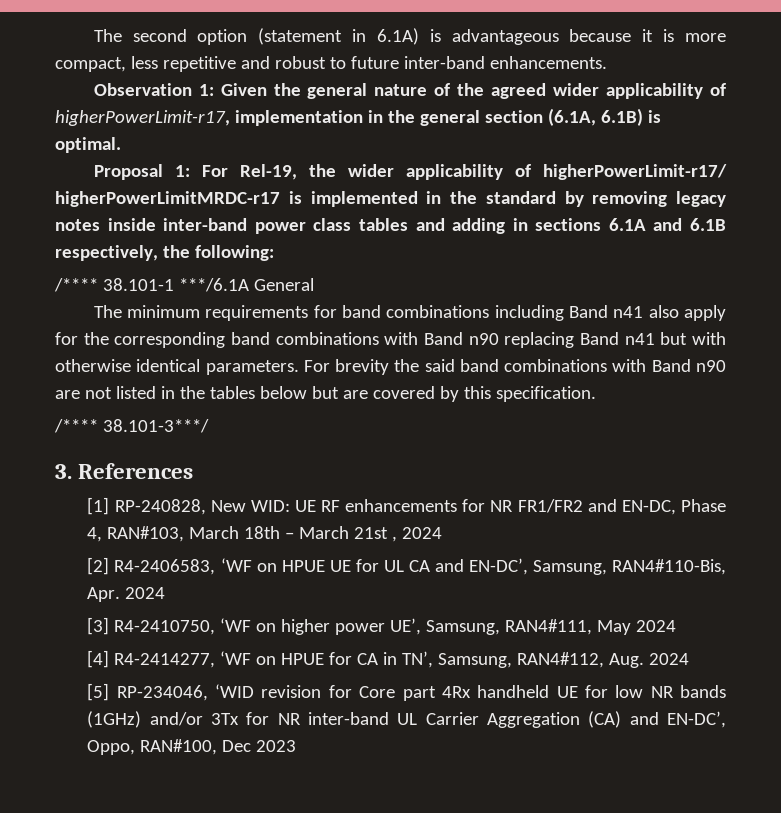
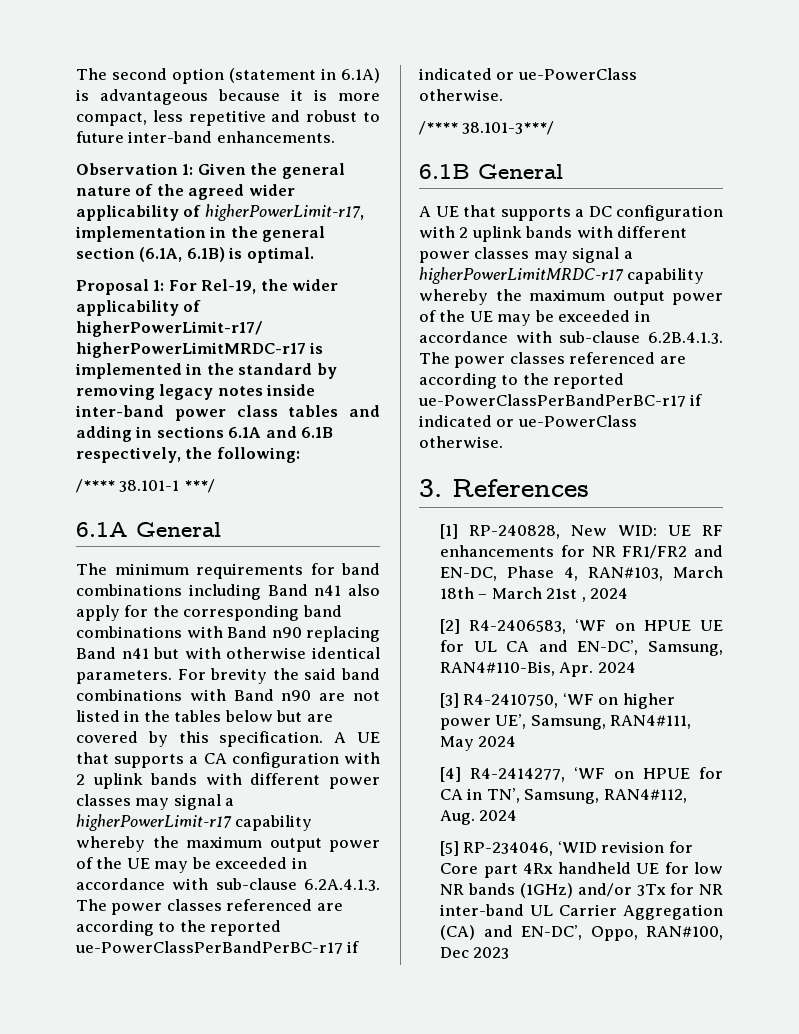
- /**** 38.101-1 ***/6.1A General
+ /**** 38.101-1 ***/
+ 6.1A General
- For brevity the said band combinations with Band n90 are not listed in the tables below but are covered by this specification.
+ For brevity the said band combinations with Band n90 are not listed in the tables below but are covered by this specification. A UE that supports a CA configuration with 2 uplink bands with different power classes may signal a higherPowerLimit-r17 capability whereby the maximum output power of the UE may be exceeded in accordance with sub-clause 6.2A.4.1.3. The power classes referenced are according to the reported ue-PowerClassPerBandPerBC-r17 if indicated or ue-PowerClass otherwise.
  /**** 38.101-3***/
+ 6.1B General
+ A UE that supports a DC configuration with 2 uplink bands with different power classes may signal a higherPowerLimitMRDC-r17 capability whereby the maximum output power of the UE may be exceeded in accordance with sub-clause 6.2B.4.1.3. The power classes referenced are according to the reported ue-PowerClassPerBandPerBC-r17 if indicated or ue-PowerClass otherwise.

